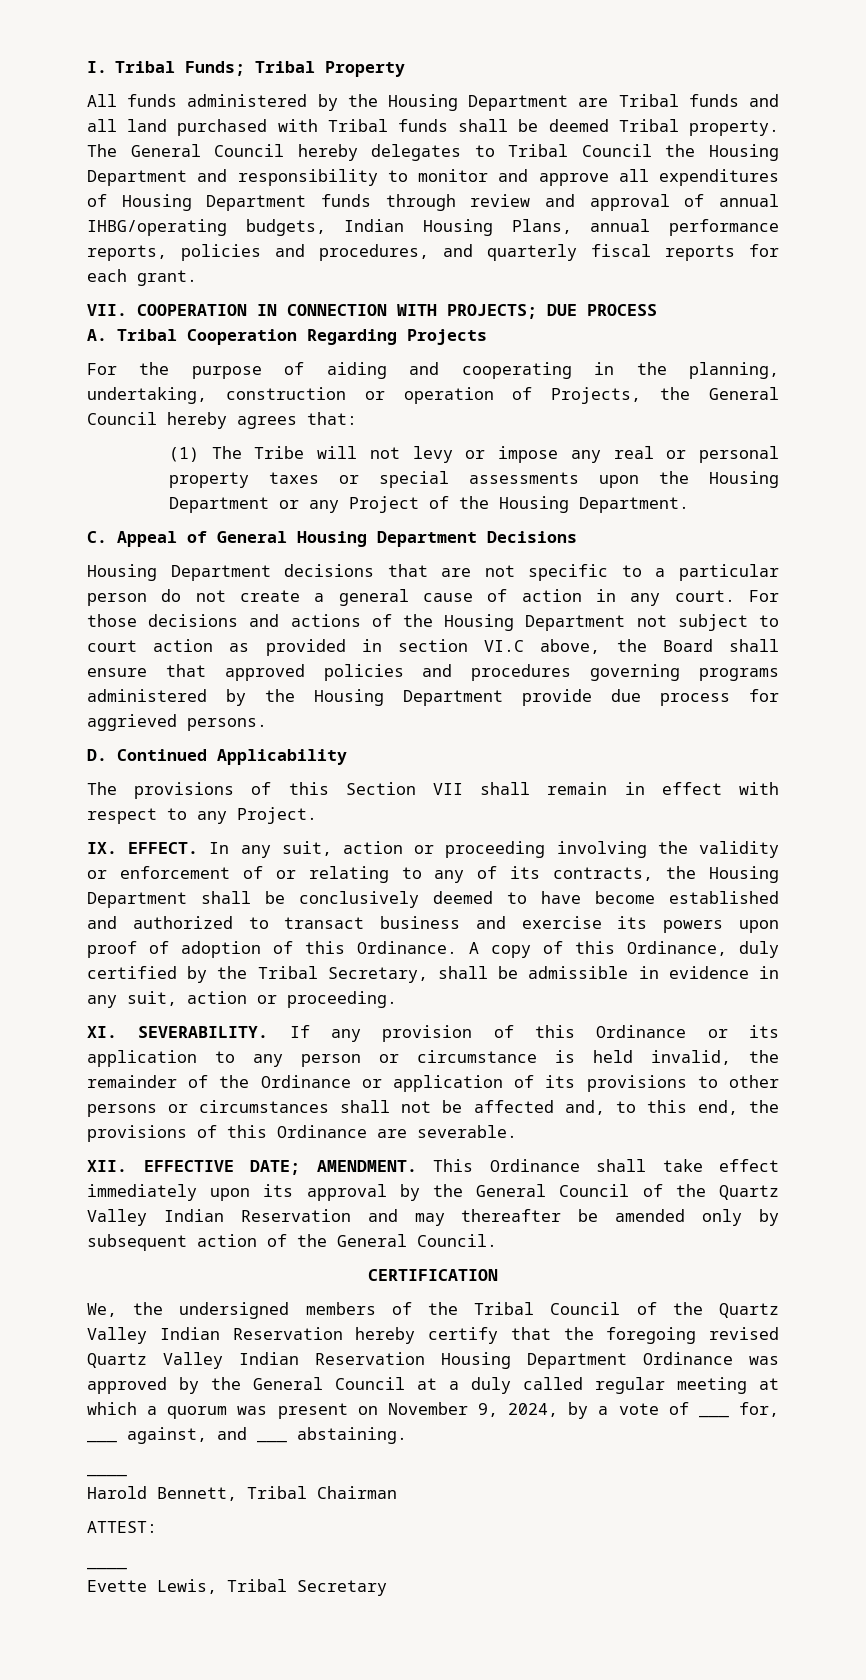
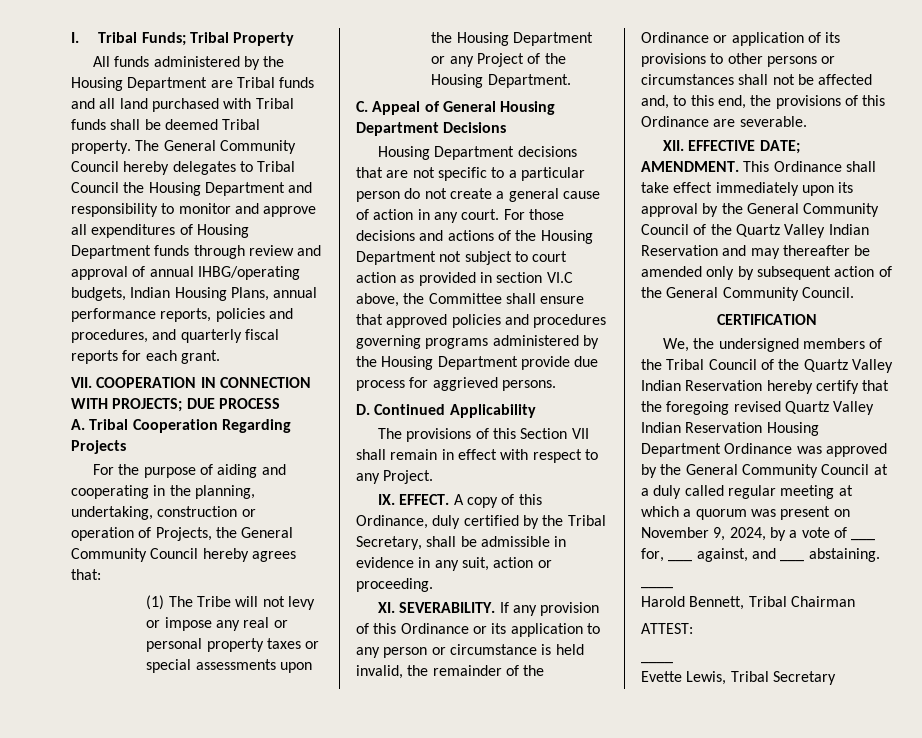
- The General Council hereby delegates to Tribal Council the Housing Department and responsibility to monitor and approve all expenditures of Housing Department funds through review and approval of annual IHBG/operating budgets, Indian Housing Plans, annual performance reports, policies and procedures, and quarterly fiscal reports for each grant.
+ The General Community Council hereby delegates to Tribal Council the Housing Department and responsibility to monitor and approve all expenditures of Housing Department funds through review and approval of annual IHBG/operating budgets, Indian Housing Plans, annual performance reports, policies and procedures, and quarterly fiscal reports for each grant.
- For the purpose of aiding and cooperating in the planning, undertaking, construction or operation of Projects, the General Council hereby agrees that:
+ For the purpose of aiding and cooperating in the planning, undertaking, construction or operation of Projects, the General Community Council hereby agrees that:
- For those decisions and actions of the Housing Department not subject to court action as provided in section VI.C above, the Board shall ensure that approved policies and procedures governing programs administered by the Housing Department provide due process for aggrieved persons.
+ For those decisions and actions of the Housing Department not subject to court action as provided in section VI.C above, the Committee shall ensure that approved policies and procedures governing programs administered by the Housing Department provide due process for aggrieved persons.
- In any suit, action or proceeding involving the validity or enforcement of or relating to any of its contracts, the Housing Department shall be conclusively deemed to have become established and authorized to transact business and exercise its powers upon proof of adoption of this Ordinance.
- This Ordinance shall take effect immediately upon its approval by the General Council of the Quartz Valley Indian Reservation and may thereafter be amended only by subsequent action of the General Council.
+ This Ordinance shall take effect immediately upon its approval by the General Community Council of the Quartz Valley Indian Reservation and may thereafter be amended only by subsequent action of the General Community Council.
- We, the undersigned members of the Tribal Council of the Quartz Valley Indian Reservation hereby certify that the foregoing revised Quartz Valley Indian Reservation Housing Department Ordinance was approved by the General Council at a duly called regular meeting at which a quorum was present on November 9, 2024, by a vote of ___ for, ___ against, and ___ abstaining.
+ We, the undersigned members of the Tribal Council of the Quartz Valley Indian Reservation hereby certify that the foregoing revised Quartz Valley Indian Reservation Housing Department Ordinance was approved by the General Community Council at a duly called regular meeting at which a quorum was present on November 9, 2024, by a vote of ___ for, ___ against, and ___ abstaining.

